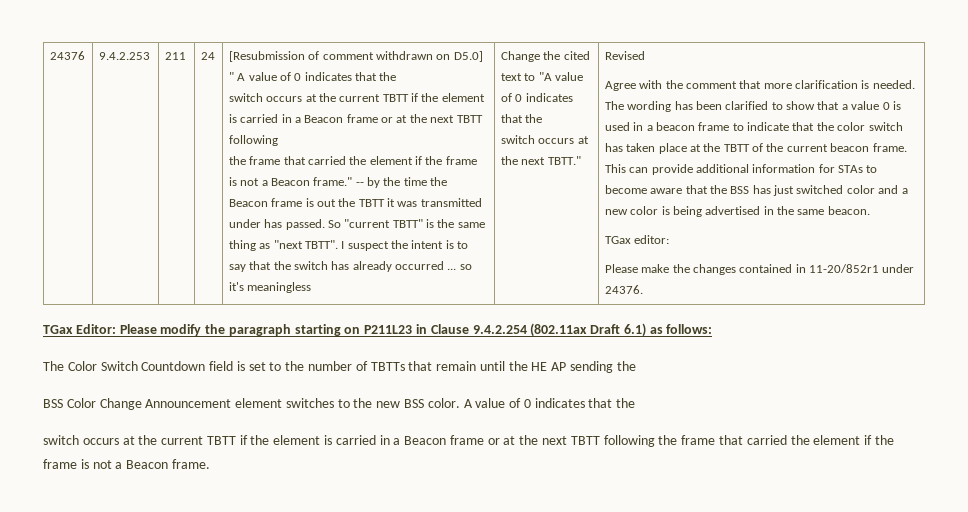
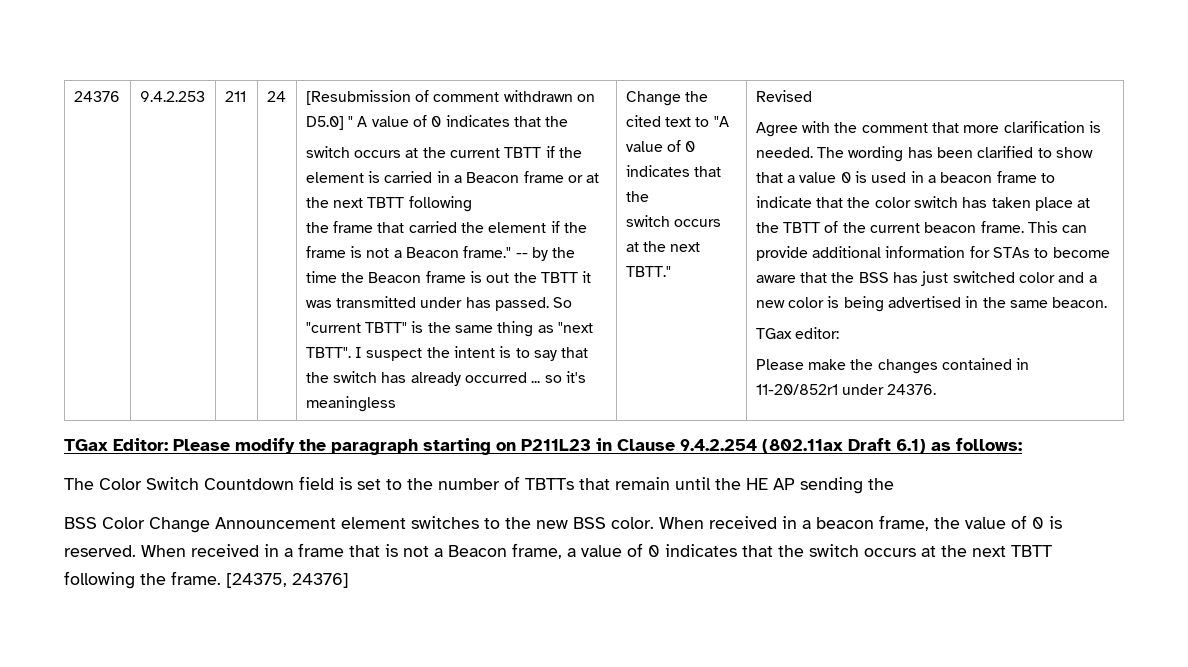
- BSS Color Change Announcement element switches to the new BSS color. A value of 0 indicates that the
- switch occurs at the current TBTT if the element is carried in a Beacon frame or at the next TBTT following the frame that carried the element if the frame is not a Beacon frame.
+ BSS Color Change Announcement element switches to the new BSS color. When received in a beacon frame, the value of 0 is reserved. When received in a frame that is not a Beacon frame, a value of 0 indicates that the switch occurs at the next TBTT following the frame. [24375, 24376]

